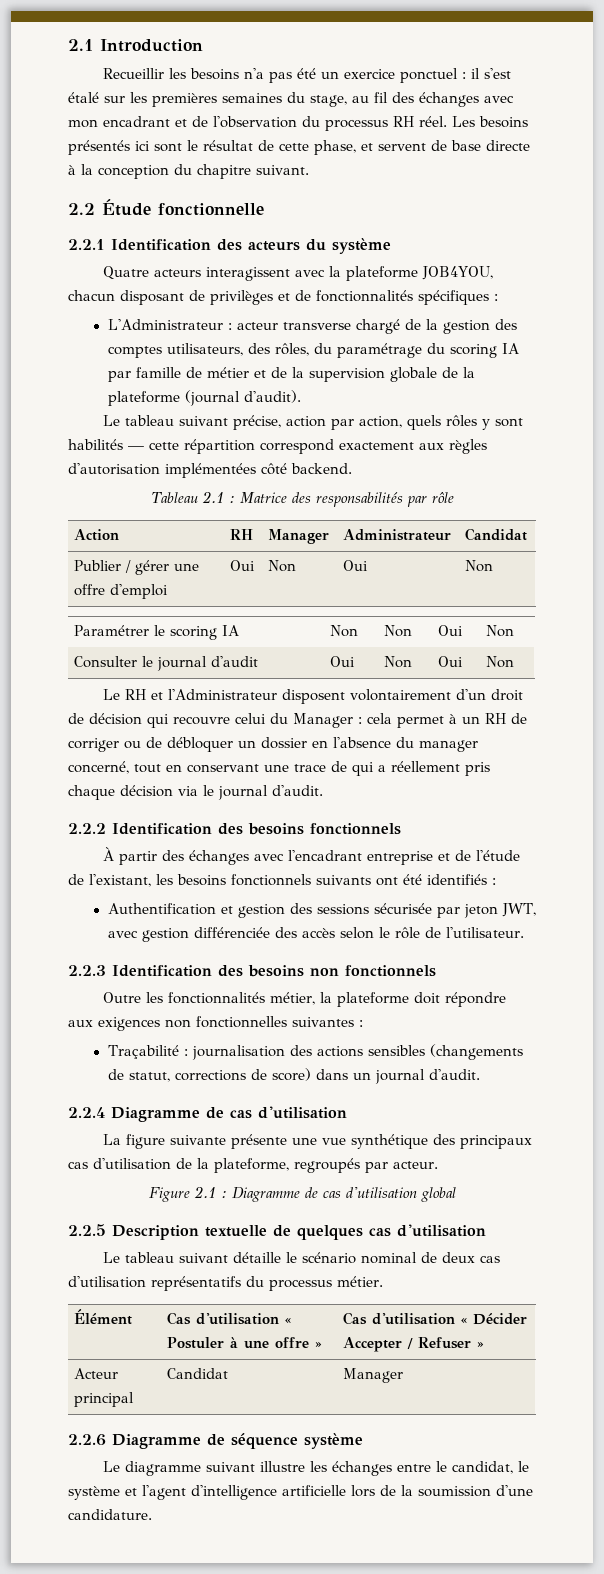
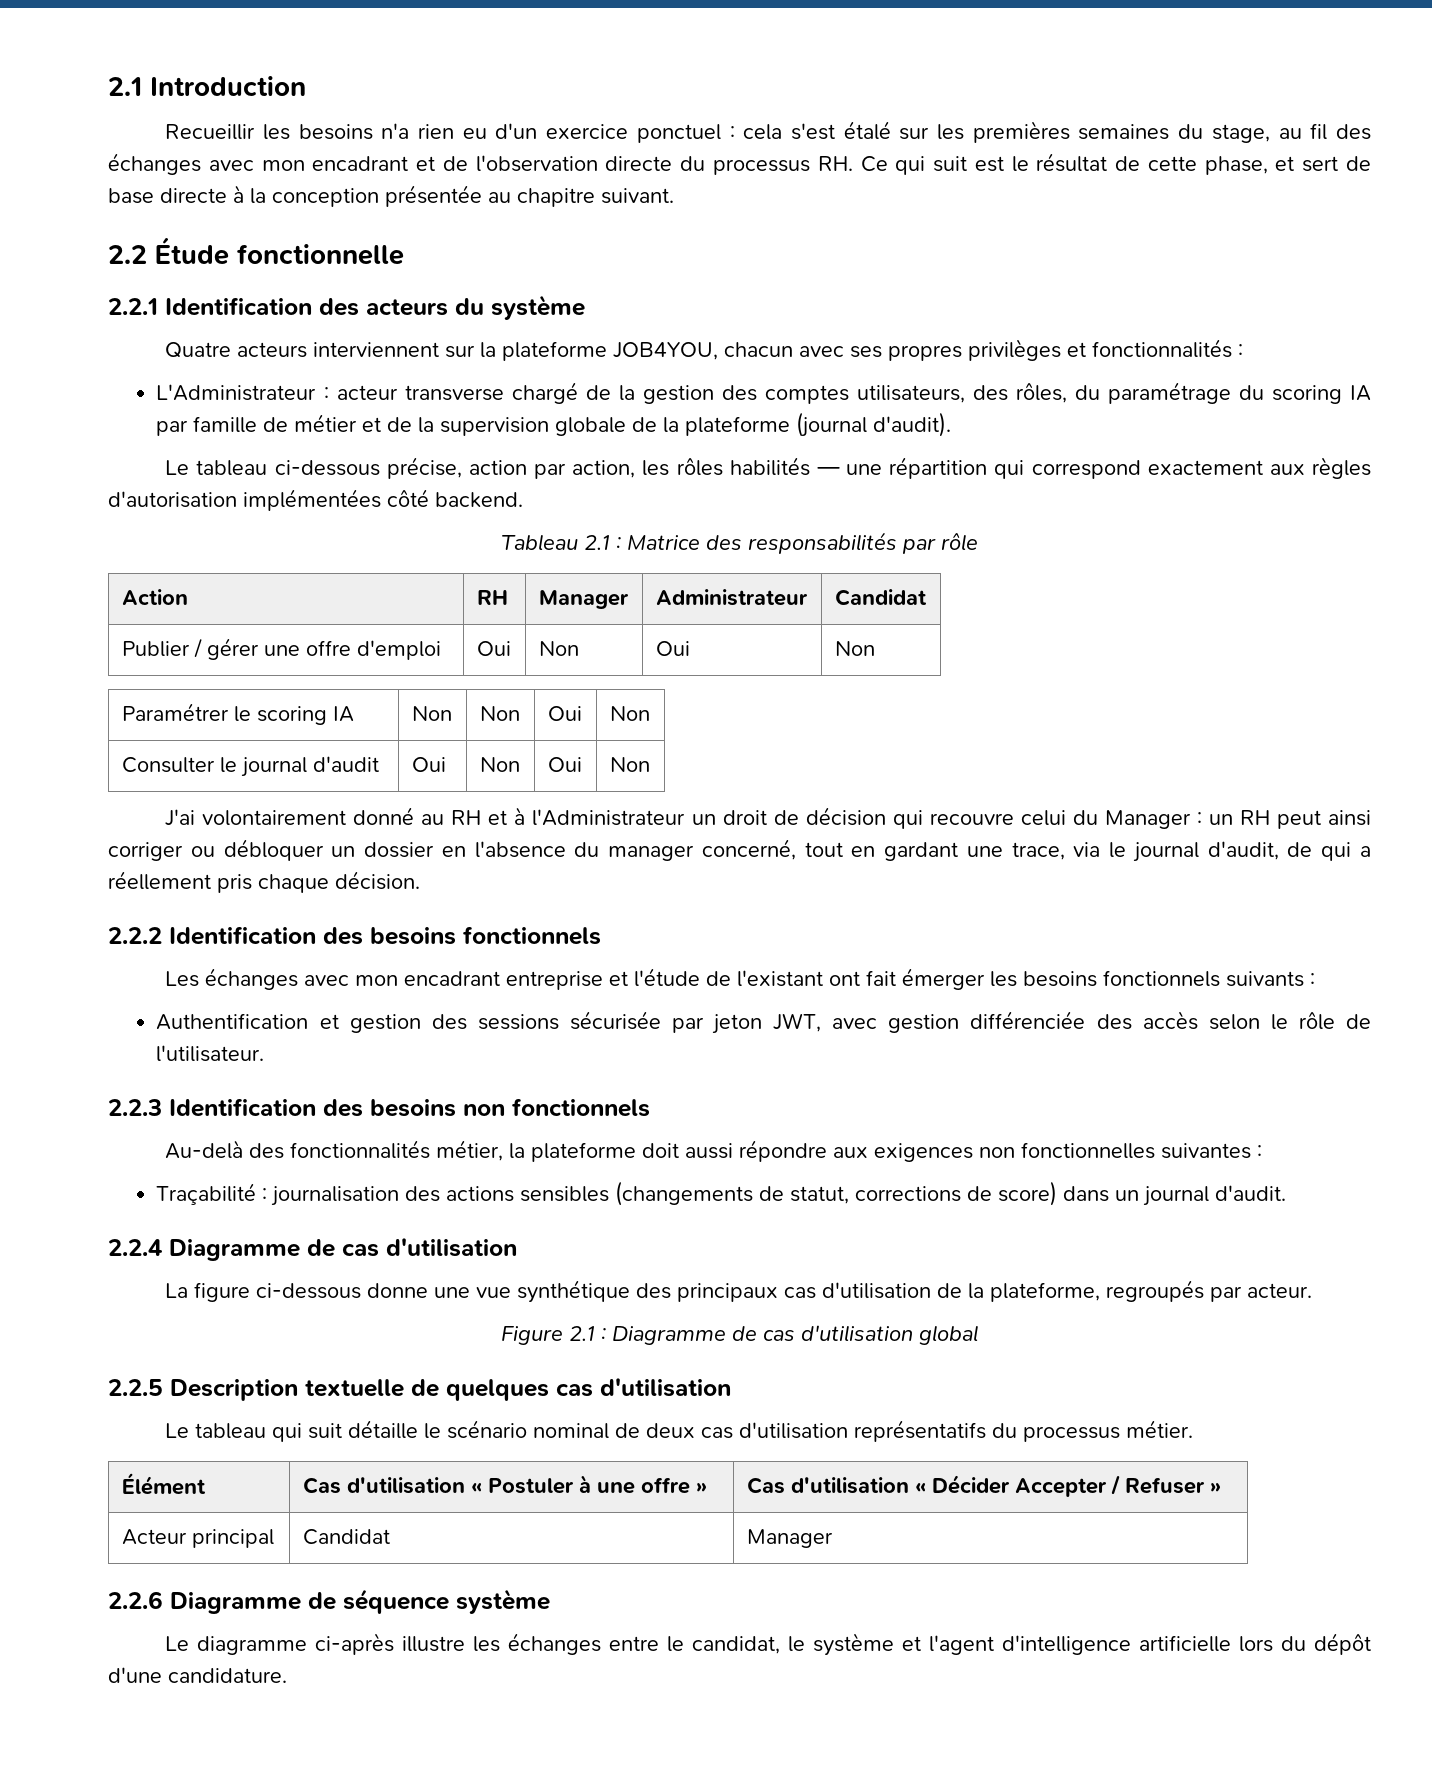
- Recueillir les besoins n'a pas été un exercice ponctuel : il s'est étalé sur les premières semaines du stage, au fil des échanges avec mon encadrant et de l'observation du processus RH réel. Les besoins présentés ici sont le résultat de cette phase, et servent de base directe à la conception du chapitre suivant.
+ Recueillir les besoins n'a rien eu d'un exercice ponctuel : cela s'est étalé sur les premières semaines du stage, au fil des échanges avec mon encadrant et de l'observation directe du processus RH. Ce qui suit est le résultat de cette phase, et sert de base directe à la conception présentée au chapitre suivant.
- Quatre acteurs interagissent avec la plateforme JOB4YOU, chacun disposant de privilèges et de fonctionnalités spécifiques :
+ Quatre acteurs interviennent sur la plateforme JOB4YOU, chacun avec ses propres privilèges et fonctionnalités :
- Le tableau suivant précise, action par action, quels rôles y sont habilités — cette répartition correspond exactement aux règles d'autorisation implémentées côté backend.
+ Le tableau ci-dessous précise, action par action, les rôles habilités — une répartition qui correspond exactement aux règles d'autorisation implémentées côté backend.
- Le RH et l'Administrateur disposent volontairement d'un droit de décision qui recouvre celui du Manager : cela permet à un RH de corriger ou de débloquer un dossier en l'absence du manager concerné, tout en conservant une trace de qui a réellement pris chaque décision via le journal d'audit.
+ J'ai volontairement donné au RH et à l'Administrateur un droit de décision qui recouvre celui du Manager : un RH peut ainsi corriger ou débloquer un dossier en l'absence du manager concerné, tout en gardant une trace, via le journal d'audit, de qui a réellement pris chaque décision.
- À partir des échanges avec l'encadrant entreprise et de l'étude de l'existant, les besoins fonctionnels suivants ont été identifiés :
+ Les échanges avec mon encadrant entreprise et l'étude de l'existant ont fait émerger les besoins fonctionnels suivants :
- Outre les fonctionnalités métier, la plateforme doit répondre aux exigences non fonctionnelles suivantes :
+ Au-delà des fonctionnalités métier, la plateforme doit aussi répondre aux exigences non fonctionnelles suivantes :
- La figure suivante présente une vue synthétique des principaux cas d'utilisation de la plateforme, regroupés par acteur.
+ La figure ci-dessous donne une vue synthétique des principaux cas d'utilisation de la plateforme, regroupés par acteur.
- Le tableau suivant détaille le scénario nominal de deux cas d'utilisation représentatifs du processus métier.
+ Le tableau qui suit détaille le scénario nominal de deux cas d'utilisation représentatifs du processus métier.
- Le diagramme suivant illustre les échanges entre le candidat, le système et l'agent d'intelligence artificielle lors de la soumission d'une candidature.
+ Le diagramme ci-après illustre les échanges entre le candidat, le système et l'agent d'intelligence artificielle lors du dépôt d'une candidature.

